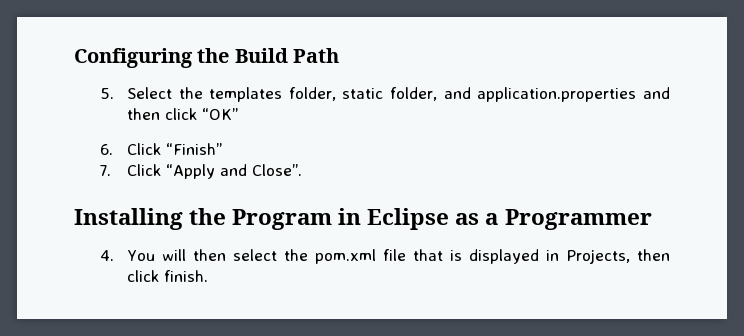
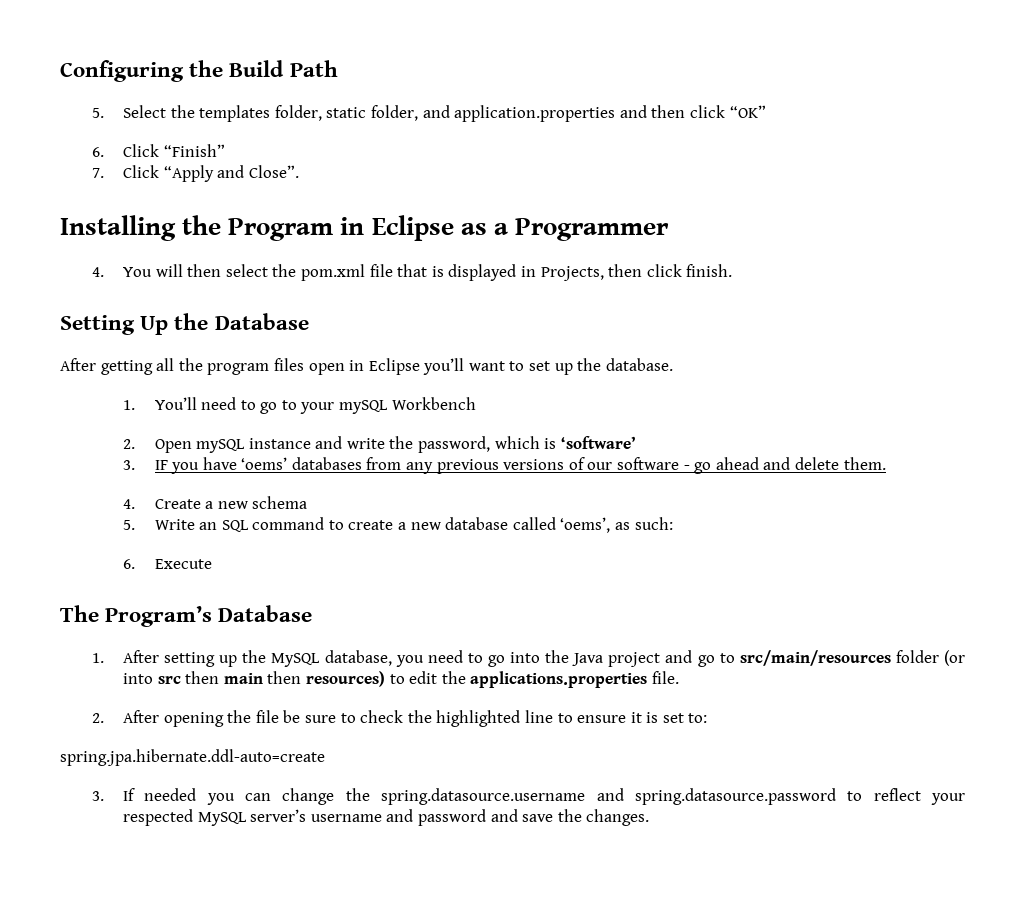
+ Setting Up the Database
+ After getting all the program files open in Eclipse you’ll want to set up the database.
+ 1. You’ll need to go to your mySQL Workbench
+ 2. Open mySQL instance and write the password, which is ‘software’
+ 3. IF you have ‘oems’ databases from any previous versions of our software - go ahead and delete them.
+ 4. Create a new schema
+ 5. Write an SQL command to create a new database called ‘oems’, as such:
+ 6. Execute
+ The Program’s Database
+ 1. After setting up the MySQL database, you need to go into the Java project and go to src/main/resources folder (or into src then main then resources) to edit the applications.properties file.
+ 2. After opening the file be sure to check the highlighted line to ensure it is set to:
+ spring.jpa.hibernate.ddl-auto=create
+ 3. If needed you can change the spring.datasource.username and spring.datasource.password to reflect your respected MySQL server’s username and password and save the changes.

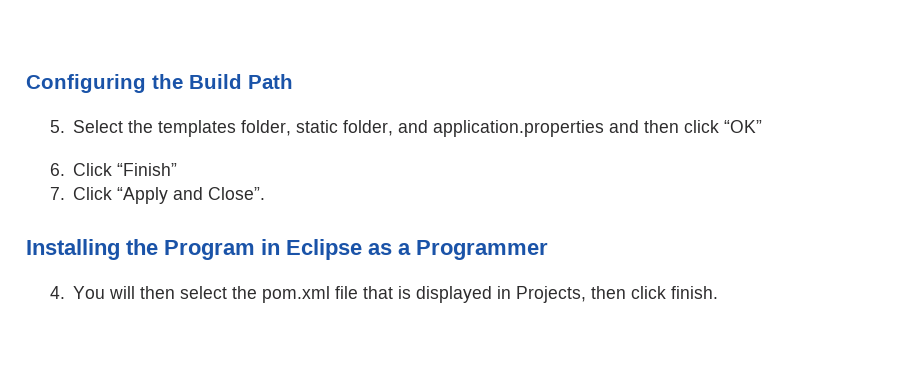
- Setting Up the Database
- After getting all the program files open in Eclipse you’ll want to set up the database.
- 1. You’ll need to go to your mySQL Workbench
- 2. Open mySQL instance and write the password, which is ‘software’
- 3. IF you have ‘oems’ databases from any previous versions of our software - go ahead and delete them.
- 4. Create a new schema
- 5. Write an SQL command to create a new database called ‘oems’, as such:
- 6. Execute
- The Program’s Database
- 1. After setting up the MySQL database, you need to go into the Java project and go to src/main/resources folder (or into src then main then resources) to edit the applications.properties file.
- 2. After opening the file be sure to check the highlighted line to ensure it is set to:
- spring.jpa.hibernate.ddl-auto=create
- 3. If needed you can change the spring.datasource.username and spring.datasource.password to reflect your respected MySQL server’s username and password and save the changes.

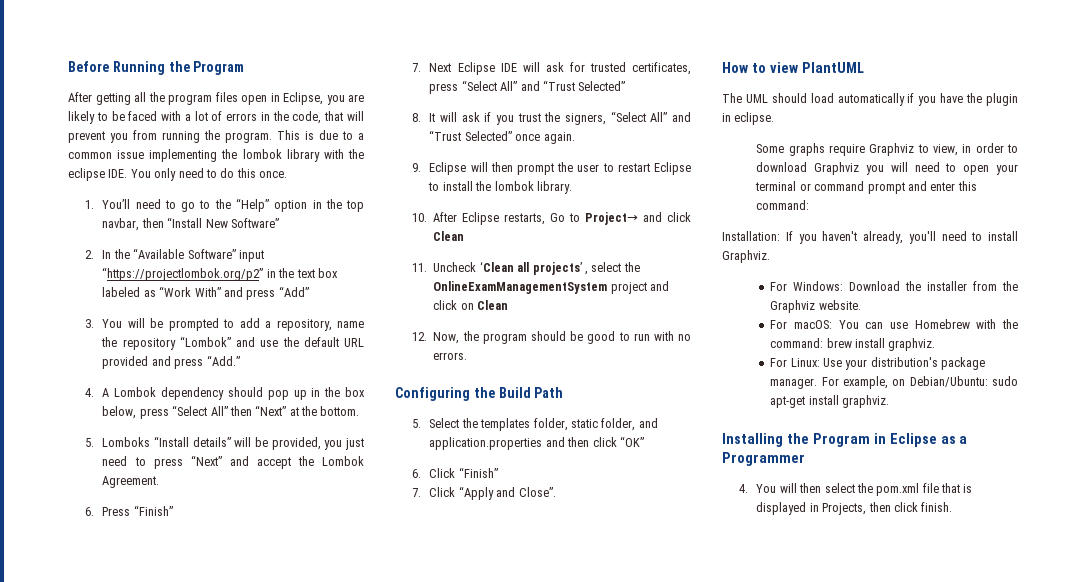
+ Before Running the Program
+ After getting all the program files open in Eclipse, you are likely to be faced with a lot of errors in the code, that will prevent you from running the program. This is due to a common issue implementing the lombok library with the eclipse IDE. You only need to do this once.
+ 1. You’ll need to go to the “Help” option in the top navbar, then “Install New Software”
+ 2. In the “Available Software” input “https://projectlombok.org/p2” in the text box labeled as “Work With” and press “Add”
+ 3. You will be prompted to add a repository, name the repository “Lombok” and use the default URL provided and press “Add.”
+ 4. A Lombok dependency should pop up in the box below, press “Select All” then “Next” at the bottom.
+ 5. Lomboks “Install details” will be provided, you just need to press “Next” and accept the Lombok Agreement.
+ 6. Press “Finish”
+ 7. Next Eclipse IDE will ask for trusted certificates, press “Select All” and “Trust Selected”
+ 8. It will ask if you trust the signers, “Select All” and “Trust Selected” once again.
+ 9. Eclipse will then prompt the user to restart Eclipse to install the lombok library.
+ 10. After Eclipse restarts, Go to Project→ and click Clean
+ 11. Uncheck ‘Clean all projects’ , select the OnlineExamManagementSystem project and click on Clean
+ 12. Now, the program should be good to run with no errors.
+ How to view PlantUML
+ The UML should load automatically if you have the plugin in eclipse.
+ Some graphs require Graphviz to view, in order to download Graphviz you will need to open your terminal or command prompt and enter this command:
+ Installation: If you haven't already, you'll need to install Graphviz.
+ For Windows: Download the installer from the Graphviz website.
+ For macOS: You can use Homebrew with the command: brew install graphviz.
+ For Linux: Use your distribution's package manager. For example, on Debian/Ubuntu: sudo apt-get install graphviz.

